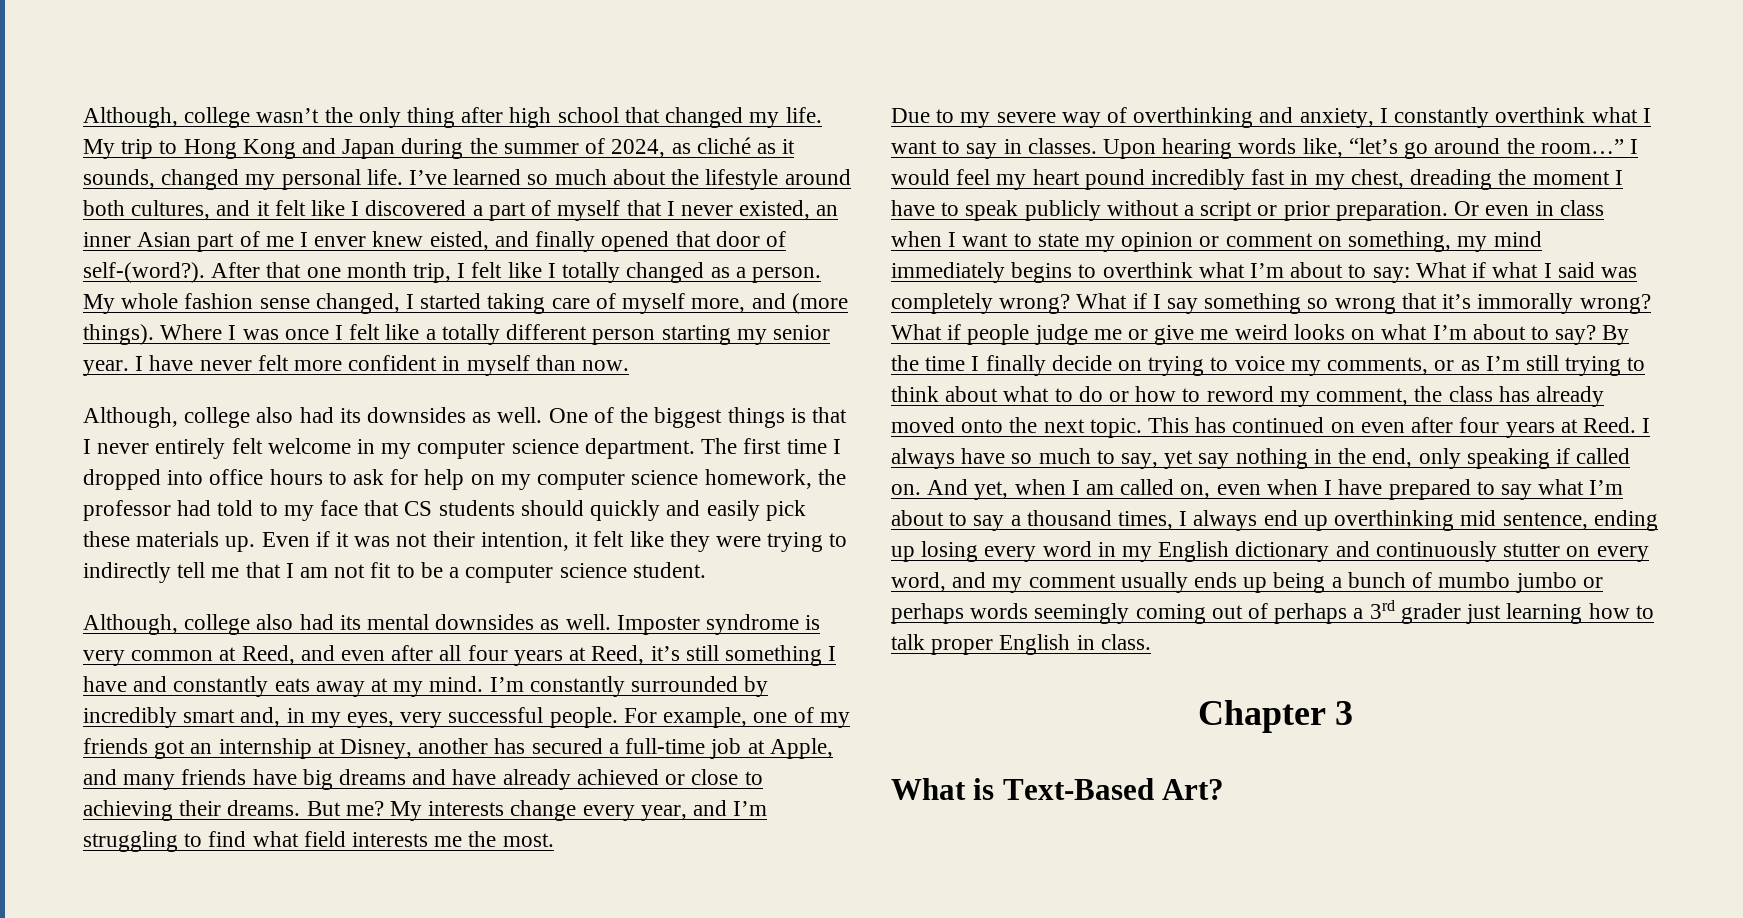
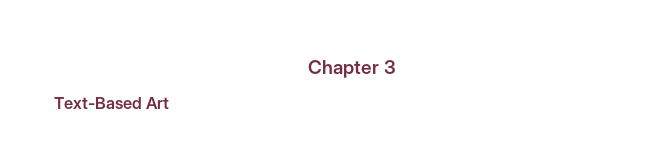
- Although, college wasn’t the only thing after high school that changed my life. My trip to Hong Kong and Japan during the summer of 2024, as cliché as it sounds, changed my personal life. I’ve learned so much about the lifestyle around both cultures, and it felt like I discovered a part of myself that I never existed, an inner Asian part of me I enver knew eisted, and finally opened that door of self-(word?). After that one month trip, I felt like I totally changed as a person. My whole fashion sense changed, I started taking care of myself more, and (more things). Where I was once I felt like a totally different person starting my senior year. I have never felt more confident in myself than now.
- Although, college also had its downsides as well. One of the biggest things is that I never entirely felt welcome in my computer science department. The first time I dropped into office hours to ask for help on my computer science homework, the professor had told to my face that CS students should quickly and easily pick these materials up. Even if it was not their intention, it felt like they were trying to indirectly tell me that I am not fit to be a computer science student.
- Although, college also had its mental downsides as well. Imposter syndrome is very common at Reed, and even after all four years at Reed, it’s still something I have and constantly eats away at my mind. I’m constantly surrounded by incredibly smart and, in my eyes, very successful people. For example, one of my friends got an internship at Disney, another has secured a full-time job at Apple, and many friends have big dreams and have already achieved or close to achieving their dreams. But me? My interests change every year, and I’m struggling to find what field interests me the most.
- Due to my severe way of overthinking and anxiety, I constantly overthink what I want to say in classes. Upon hearing words like, “let’s go around the room…” I would feel my heart pound incredibly fast in my chest, dreading the moment I have to speak publicly without a script or prior preparation. Or even in class when I want to state my opinion or comment on something, my mind immediately begins to overthink what I’m about to say: What if what I said was completely wrong? What if I say something so wrong that it’s immorally wrong? What if people judge me or give me weird looks on what I’m about to say? By the time I finally decide on trying to voice my comments, or as I’m still trying to think about what to do or how to reword my comment, the class has already moved onto the next topic. This has continued on even after four years at Reed. I always have so much to say, yet say nothing in the end, only speaking if called on. And yet, when I am called on, even when I have prepared to say what I’m about to say a thousand times, I always end up overthinking mid sentence, ending up losing every word in my English dictionary and continuously stutter on every word, and my comment usually ends up being a bunch of mumbo jumbo or perhaps words seemingly coming out of perhaps a 3rd grader just learning how to talk proper English in class.
  Chapter 3
- What is Text-Based Art?
+ Text-Based Art

